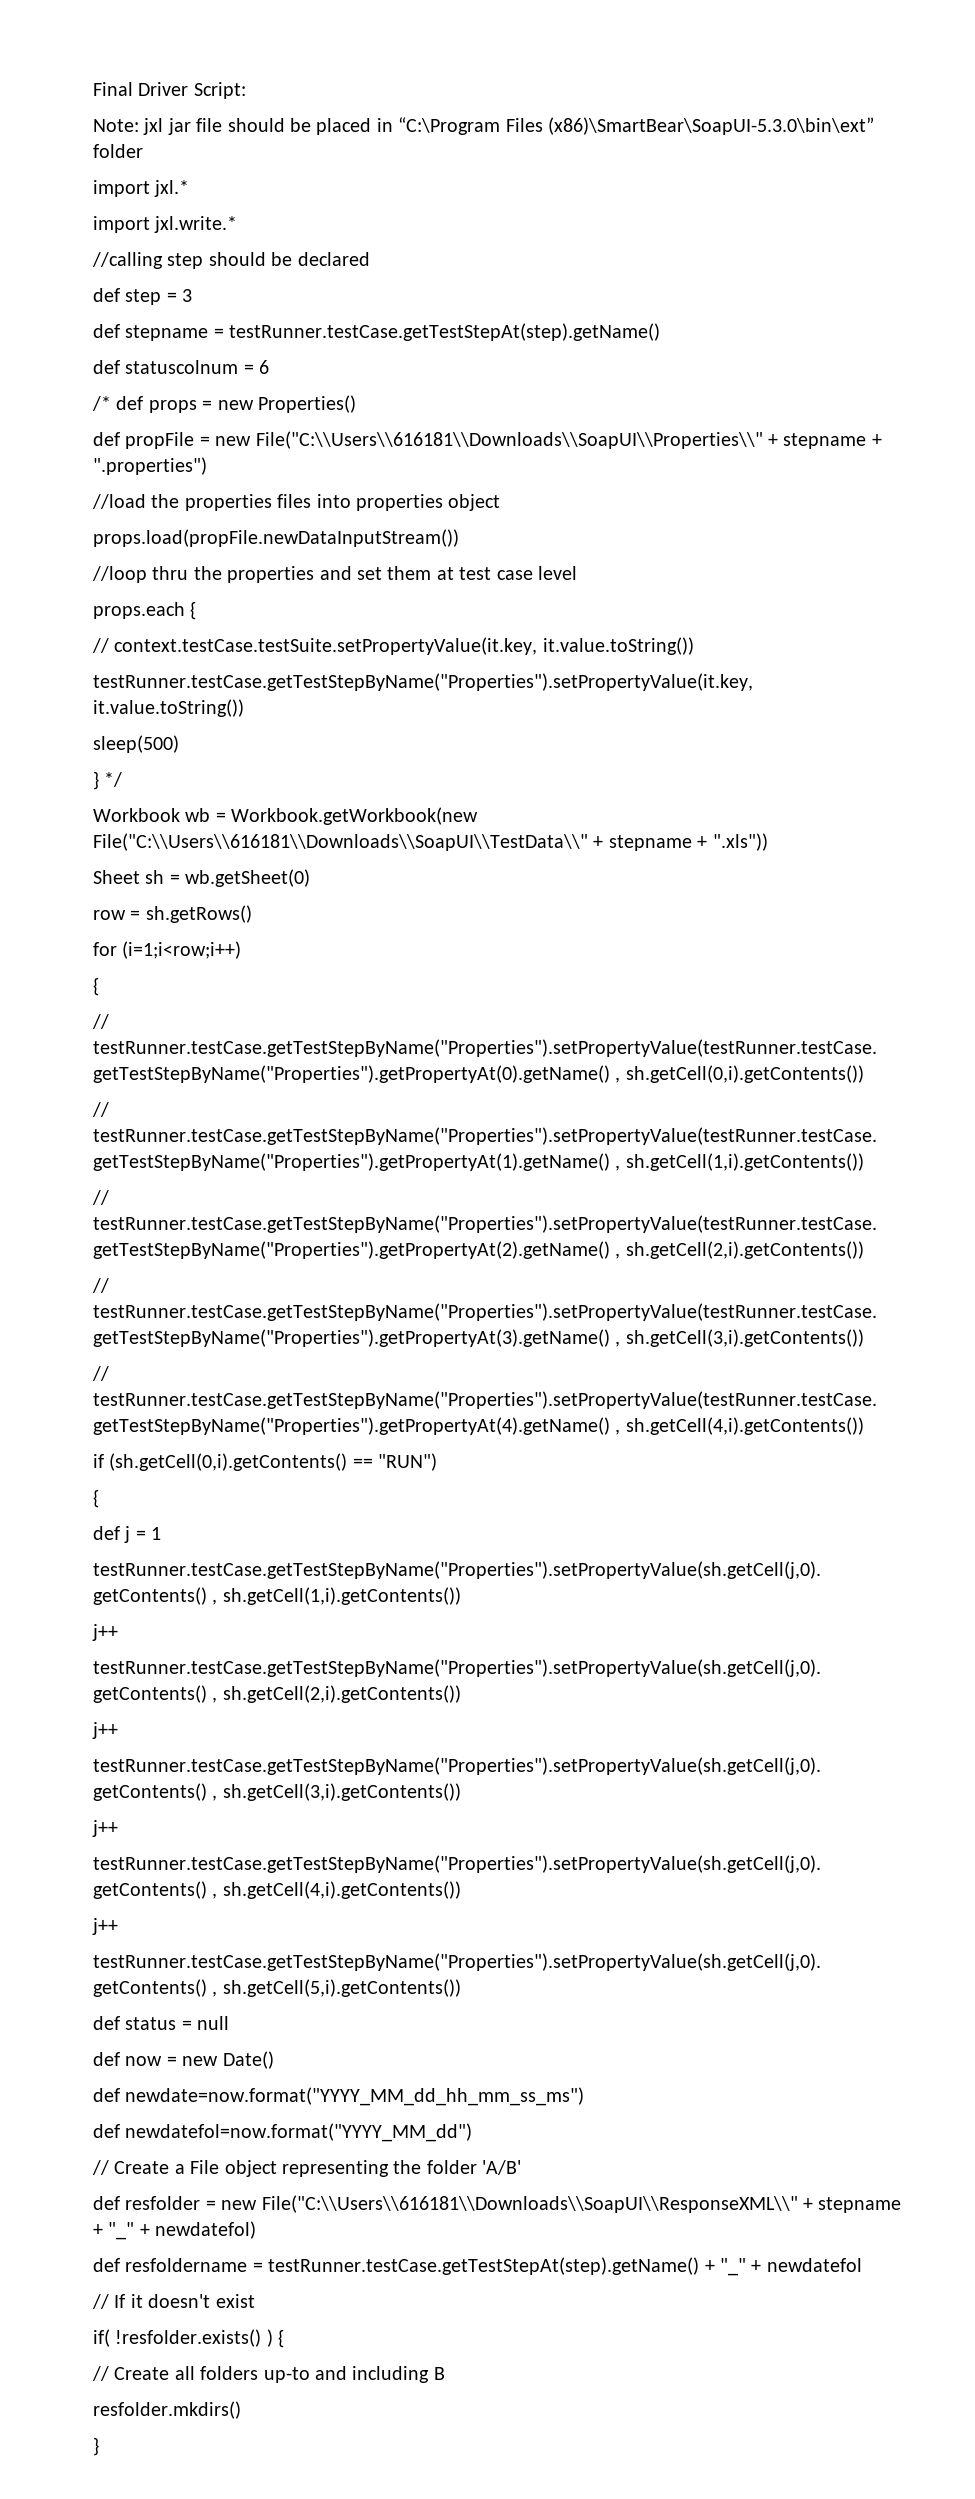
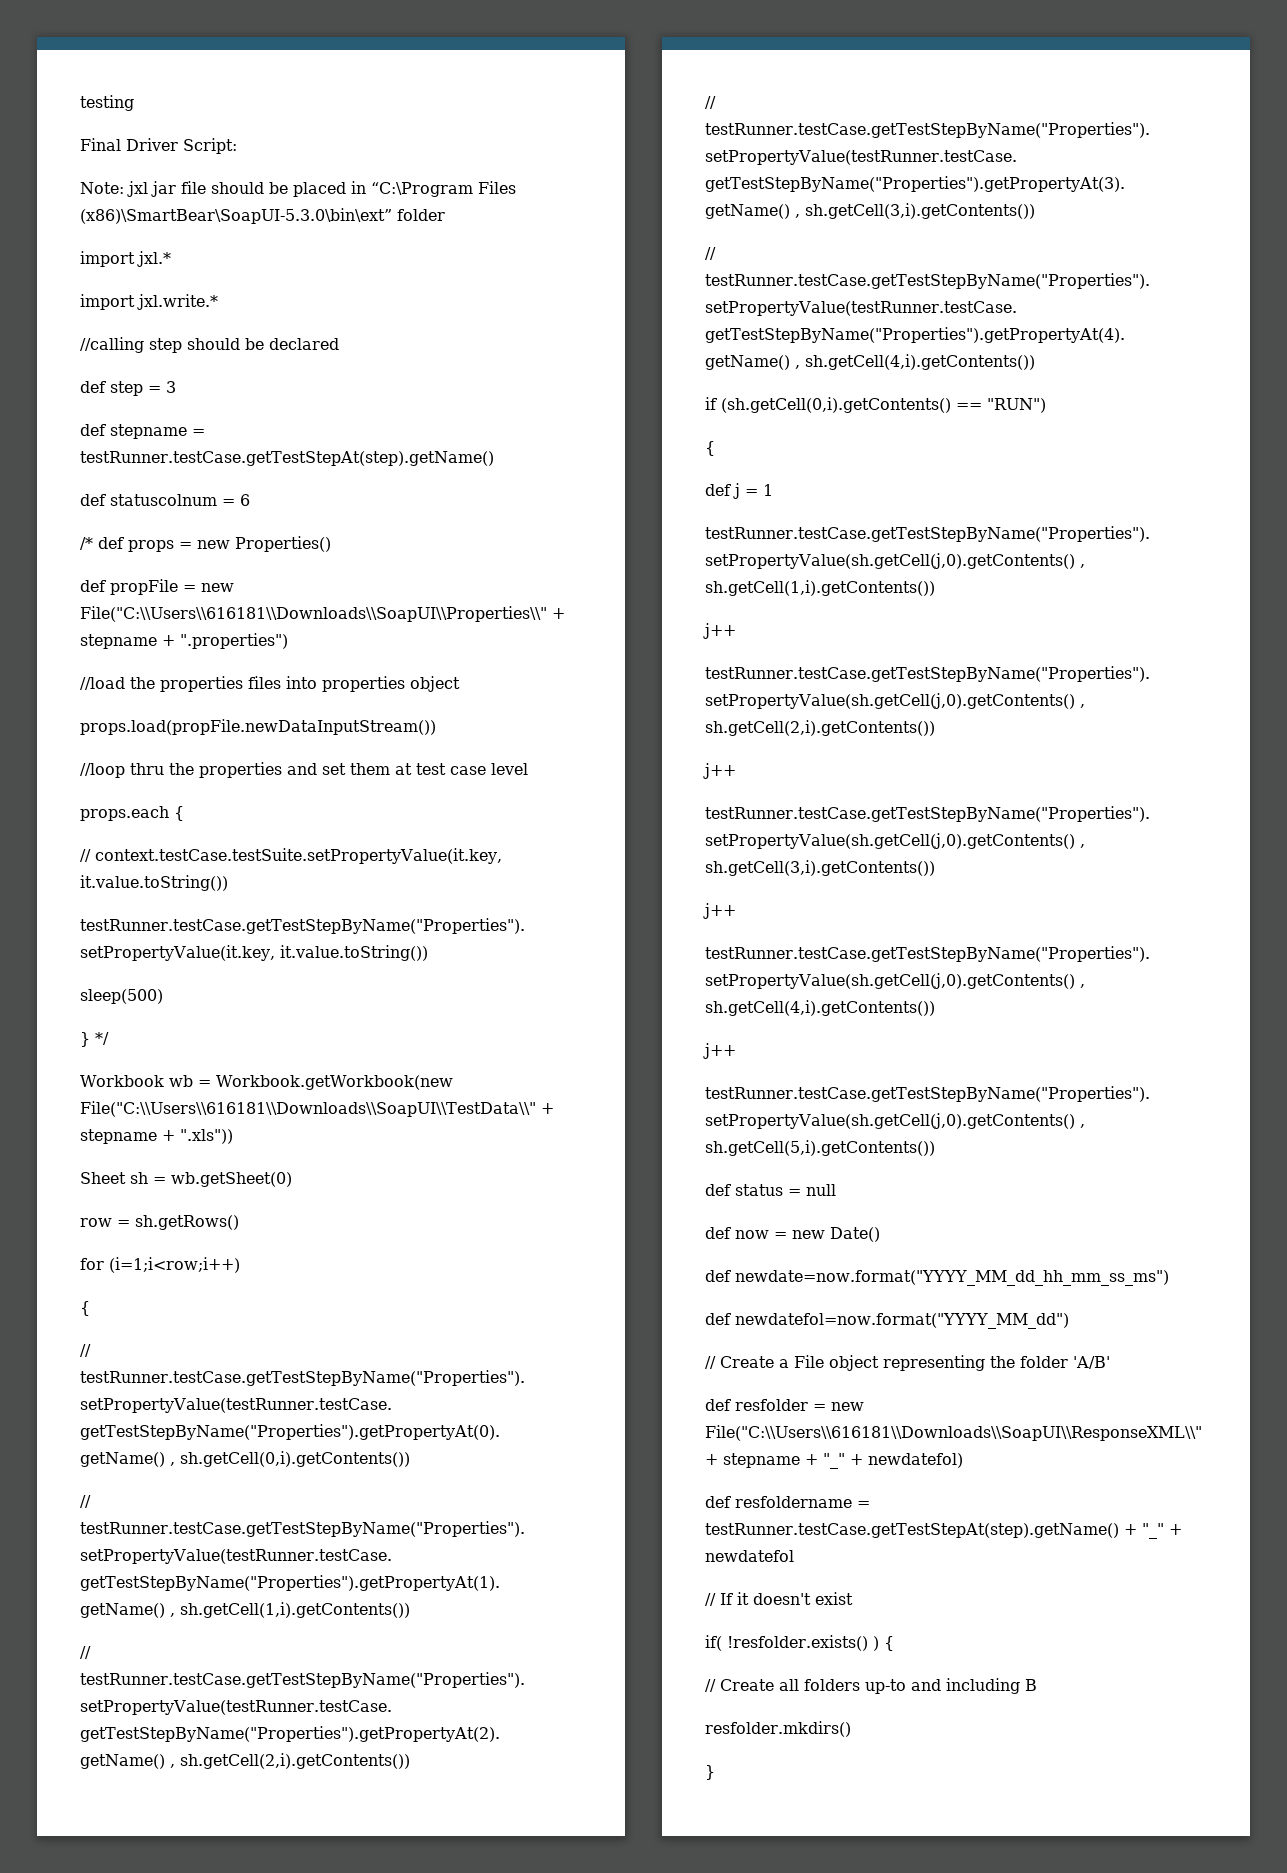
+ testing

